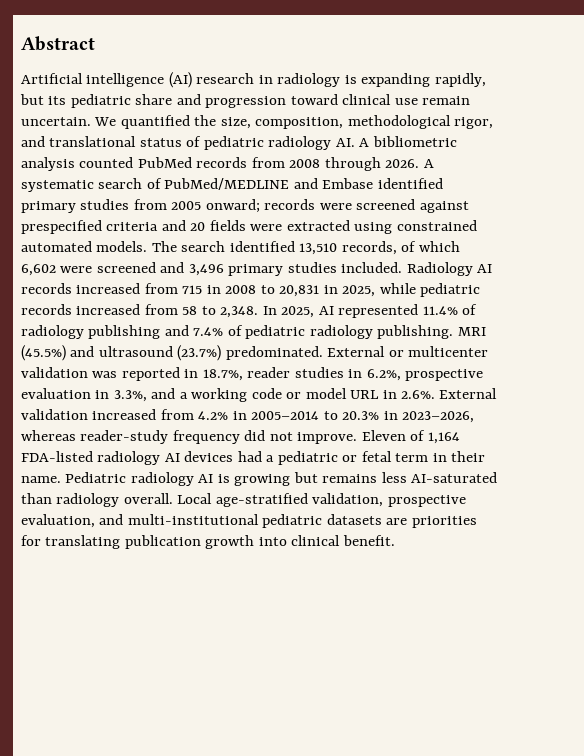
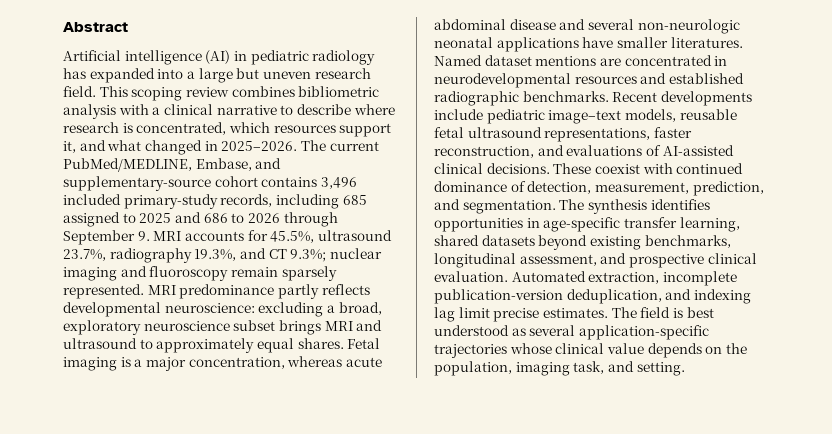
- Artificial intelligence (AI) research in radiology is expanding rapidly, but its pediatric share and progression toward clinical use remain uncertain. We quantified the size, composition, methodological rigor, and translational status of pediatric radiology AI. A bibliometric analysis counted PubMed records from 2008 through 2026. A systematic search of PubMed/MEDLINE and Embase identified primary studies from 2005 onward; records were screened against prespecified criteria and 20 fields were extracted using constrained automated models. The search identified 13,510 records, of which 6,602 were screened and 3,496 primary studies included. Radiology AI records increased from 715 in 2008 to 20,831 in 2025, while pediatric records increased from 58 to 2,348. In 2025, AI represented 11.4% of radiology publishing and 7.4% of pediatric radiology publishing. MRI (45.5%) and ultrasound (23.7%) predominated. External or multicenter validation was reported in 18.7%, reader studies in 6.2%, prospective evaluation in 3.3%, and a working code or model URL in 2.6%. External validation increased from 4.2% in 2005–2014 to 20.3% in 2023–2026, whereas reader-study frequency did not improve. Eleven of 1,164 FDA-listed radiology AI devices had a pediatric or fetal term in their name. Pediatric radiology AI is growing but remains less AI-saturated than radiology overall. Local age-stratified validation, prospective evaluation, and multi-institutional pediatric datasets are priorities for translating publication growth into clinical benefit.
+ Artificial intelligence (AI) in pediatric radiology has expanded into a large but uneven research field. This scoping review combines bibliometric analysis with a clinical narrative to describe where research is concentrated, which resources support it, and what changed in 2025–2026. The current PubMed/MEDLINE, Embase, and supplementary-source cohort contains 3,496 included primary-study records, including 685 assigned to 2025 and 686 to 2026 through September 9. MRI accounts for 45.5%, ultrasound 23.7%, radiography 19.3%, and CT 9.3%; nuclear imaging and fluoroscopy remain sparsely represented. MRI predominance partly reflects developmental neuroscience: excluding a broad, exploratory neuroscience subset brings MRI and ultrasound to approximately equal shares. Fetal imaging is a major concentration, whereas acute abdominal disease and several non-neurologic neonatal applications have smaller literatures. Named dataset mentions are concentrated in neurodevelopmental resources and established radiographic benchmarks. Recent developments include pediatric image–text models, reusable fetal ultrasound representations, faster reconstruction, and evaluations of AI-assisted clinical decisions. These coexist with continued dominance of detection, measurement, prediction, and segmentation. The synthesis identifies opportunities in age-specific transfer learning, shared datasets beyond existing benchmarks, longitudinal assessment, and prospective clinical evaluation. Automated extraction, incomplete publication-version deduplication, and indexing lag limit precise estimates. The field is best understood as several application-specific trajectories whose clinical value depends on the population, imaging task, and setting.

